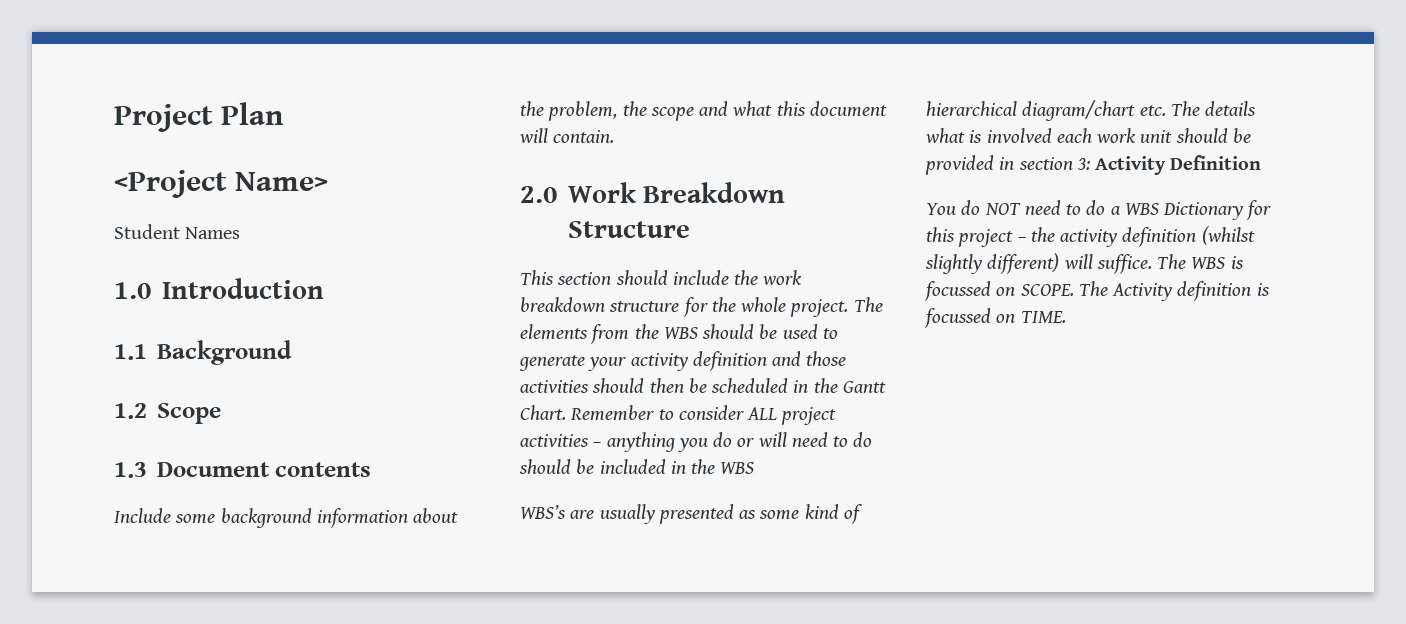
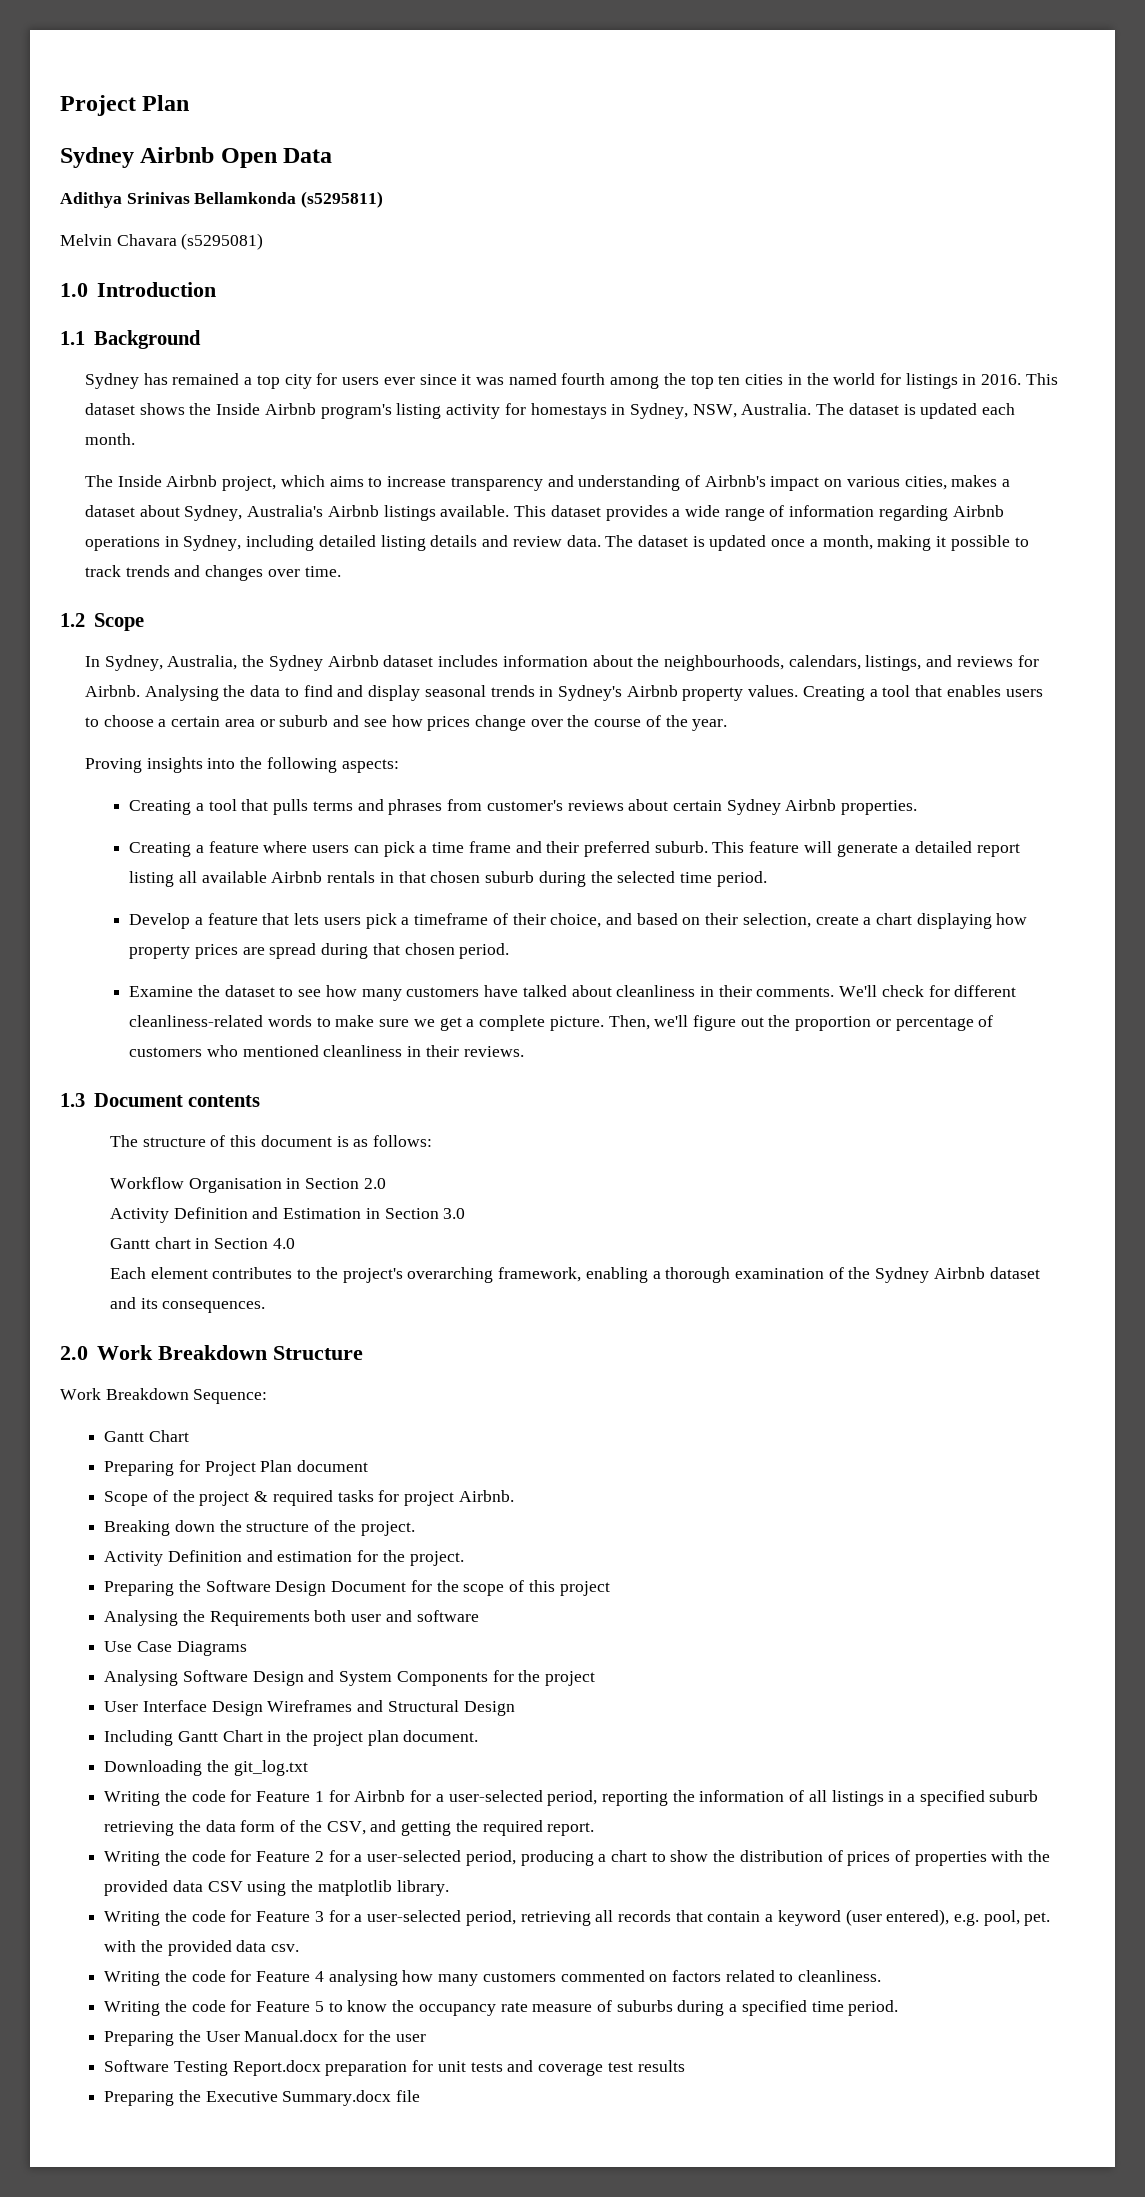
- <Project Name>
- Student Names
+ Sydney Airbnb Open Data
+ Adithya Srinivas Bellamkonda (s5295811)
+ Melvin Chavara (s5295081)
  1.0 Introduction
  1.1 Background
+ Sydney has remained a top city for users ever since it was named fourth among the top ten cities in the world for listings in 2016. This dataset shows the Inside Airbnb program's listing activity for homestays in Sydney, NSW, Australia. The dataset is updated each month.
+ The Inside Airbnb project, which aims to increase transparency and understanding of Airbnb's impact on various cities, makes a dataset about Sydney, Australia's Airbnb listings available. This dataset provides a wide range of information regarding Airbnb operations in Sydney, including detailed listing details and review data. The dataset is updated once a month, making it possible to track trends and changes over time.
  1.2 Scope
+ In Sydney, Australia, the Sydney Airbnb dataset includes information about the neighbourhoods, calendars, listings, and reviews for Airbnb. Analysing the data to find and display seasonal trends in Sydney's Airbnb property values. Creating a tool that enables users to choose a certain area or suburb and see how prices change over the course of the year.
+ Proving insights into the following aspects:
+ Creating a tool that pulls terms and phrases from customer's reviews about certain Sydney Airbnb properties.
+ Creating a feature where users can pick a time frame and their preferred suburb. This feature will generate a detailed report listing all available Airbnb rentals in that chosen suburb during the selected time period.
+ Develop a feature that lets users pick a timeframe of their choice, and based on their selection, create a chart displaying how property prices are spread during that chosen period.
+ Examine the dataset to see how many customers have talked about cleanliness in their comments. We'll check for different cleanliness-related words to make sure we get a complete picture. Then, we'll figure out the proportion or percentage of customers who mentioned cleanliness in their reviews.
  1.3 Document contents
- Include some background information about the problem, the scope and what this document will contain.
+ The structure of this document is as follows:
+ Workflow Organisation in Section 2.0
+ Activity Definition and Estimation in Section 3.0
+ Gantt chart in Section 4.0
+ Each element contributes to the project's overarching framework, enabling a thorough examination of the Sydney Airbnb dataset and its consequences.
  2.0 Work Breakdown Structure
- This section should include the work breakdown structure for the whole project. The elements from the WBS should be used to generate your activity definition and those activities should then be scheduled in the Gantt Chart. Remember to consider ALL project activities – anything you do or will need to do should be included in the WBS
- WBS’s are usually presented as some kind of hierarchical diagram/chart etc. The details what is involved each work unit should be provided in section 3: Activity Definition
- You do NOT need to do a WBS Dictionary for this project – the activity definition (whilst slightly different) will suffice. The WBS is focussed on SCOPE. The Activity definition is focussed on TIME.
+ Work Breakdown Sequence:
+ Gantt Chart
+ Preparing for Project Plan document
+ Scope of the project & required tasks for project Airbnb.
+ Breaking down the structure of the project.
+ Activity Definition and estimation for the project.
+ Preparing the Software Design Document for the scope of this project
+ Analysing the Requirements both user and software
+ Use Case Diagrams
+ Analysing Software Design and System Components for the project
+ User Interface Design Wireframes and Structural Design
+ Including Gantt Chart in the project plan document.
+ Downloading the git_log.txt
+ Writing the code for Feature 1 for Airbnb for a user-selected period, reporting the information of all listings in a specified suburb retrieving the data form of the CSV, and getting the required report.
+ Writing the code for Feature 2 for a user-selected period, producing a chart to show the distribution of prices of properties with the provided data CSV using the matplotlib library.
+ Writing the code for Feature 3 for a user-selected period, retrieving all records that contain a keyword (user entered), e.g. pool, pet. with the provided data csv.
+ Writing the code for Feature 4 analysing how many customers commented on factors related to cleanliness.
+ Writing the code for Feature 5 to know the occupancy rate measure of suburbs during a specified time period.
+ Preparing the User Manual.docx for the user
+ Software Testing Report.docx preparation for unit tests and coverage test results
+ Preparing the Executive Summary.docx file

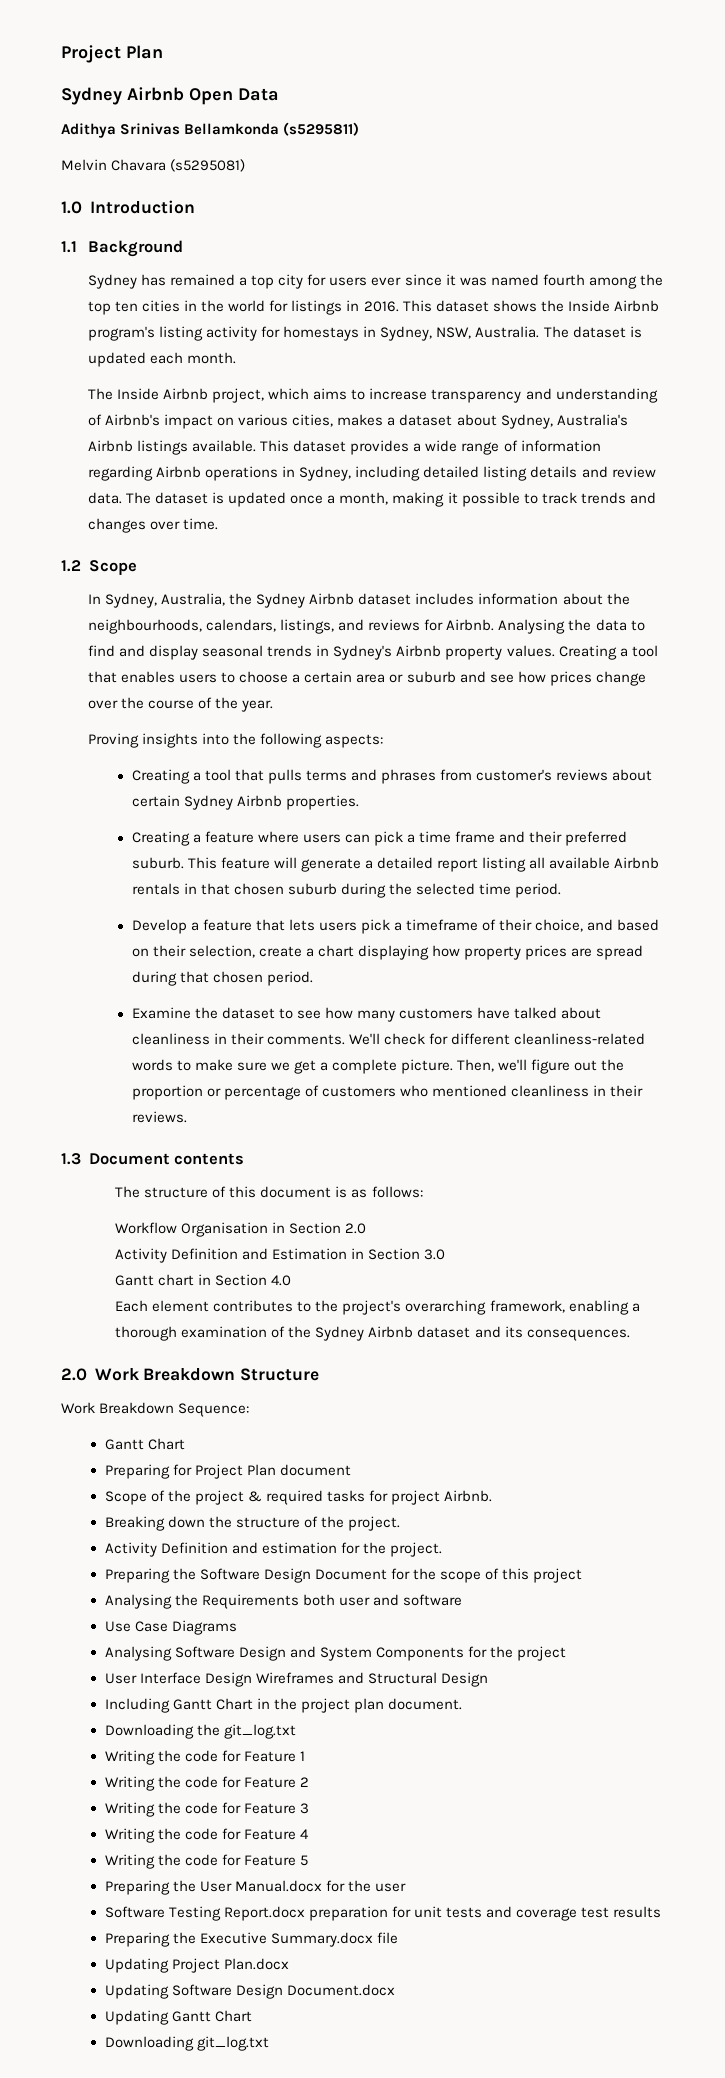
- Writing the code for Feature 1 for Airbnb for a user-selected period, reporting the information of all listings in a specified suburb retrieving the data form of the CSV, and getting the required report.
+ Writing the code for Feature 1
- Writing the code for Feature 2 for a user-selected period, producing a chart to show the distribution of prices of properties with the provided data CSV using the matplotlib library.
+ Writing the code for Feature 2
- Writing the code for Feature 3 for a user-selected period, retrieving all records that contain a keyword (user entered), e.g. pool, pet. with the provided data csv.
+ Writing the code for Feature 3
- Writing the code for Feature 4 analysing how many customers commented on factors related to cleanliness.
+ Writing the code for Feature 4
- Writing the code for Feature 5 to know the occupancy rate measure of suburbs during a specified time period.
+ Writing the code for Feature 5
+ Updating Project Plan.docx
+ Updating Software Design Document.docx
+ Updating Gantt Chart
+ Downloading git_log.txt

